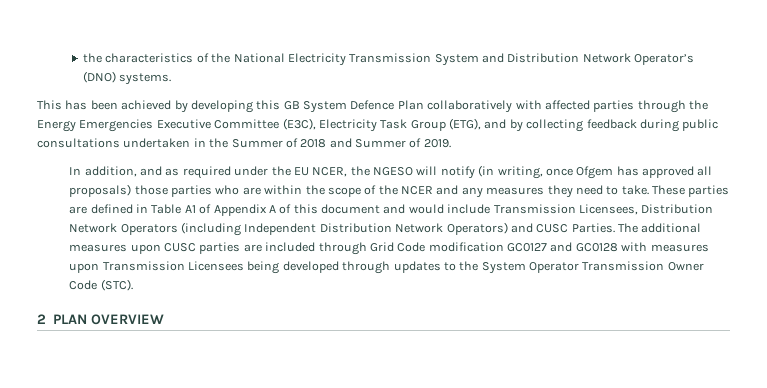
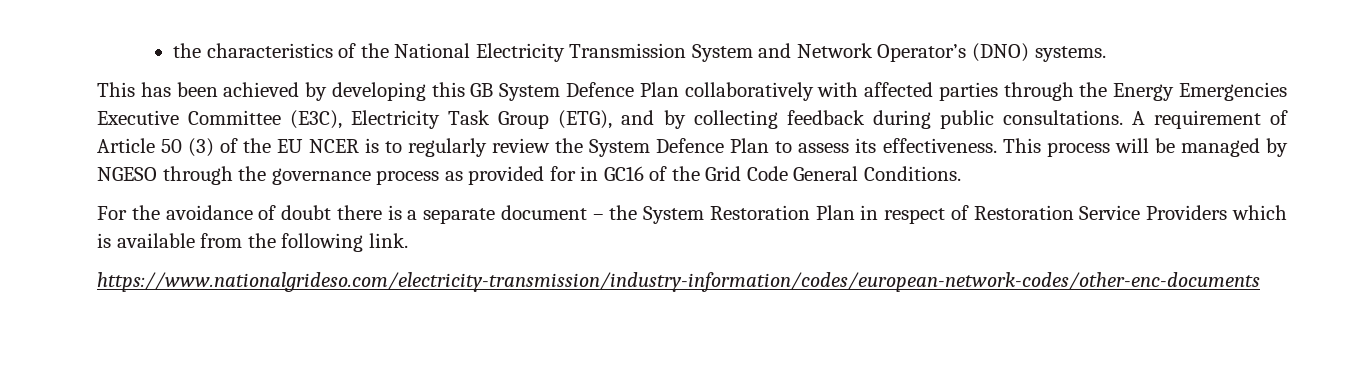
- the characteristics of the National Electricity Transmission System and Distribution Network Operator’s (DNO) systems.
+ the characteristics of the National Electricity Transmission System and Network Operator’s (DNO) systems.
- This has been achieved by developing this GB System Defence Plan collaboratively with affected parties through the Energy Emergencies Executive Committee (E3C), Electricity Task Group (ETG), and by collecting feedback during public consultations undertaken in the Summer of 2018 and Summer of 2019.
- In addition, and as required under the EU NCER, the NGESO will notify (in writing, once Ofgem has approved all proposals) those parties who are within the scope of the NCER and any measures they need to take. These parties are defined in Table A1 of Appendix A of this document and would include Transmission Licensees, Distribution Network Operators (including Independent Distribution Network Operators) and CUSC Parties. The additional measures upon CUSC parties are included through Grid Code modification GC0127 and GC0128 with measures upon Transmission Licensees being developed through updates to the System Operator Transmission Owner Code (STC).
- 2 PLAN OVERVIEW
+ This has been achieved by developing this GB System Defence Plan collaboratively with affected parties through the Energy Emergencies Executive Committee (E3C), Electricity Task Group (ETG), and by collecting feedback during public consultations. A requirement of Article 50 (3) of the EU NCER is to regularly review the System Defence Plan to assess its effectiveness. This process will be managed by NGESO through the governance process as provided for in GC16 of the Grid Code General Conditions.
+ For the avoidance of doubt there is a separate document – the System Restoration Plan in respect of Restoration Service Providers which is available from the following link.
+ https://www.nationalgrideso.com/electricity-transmission/industry-information/codes/european-network-codes/other-enc-documents

